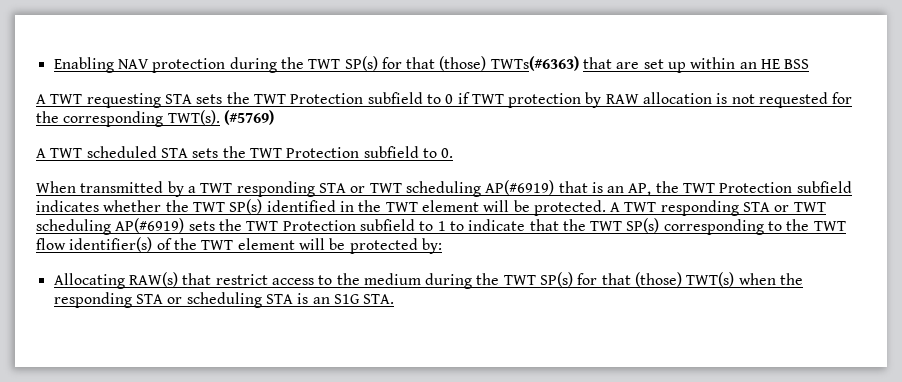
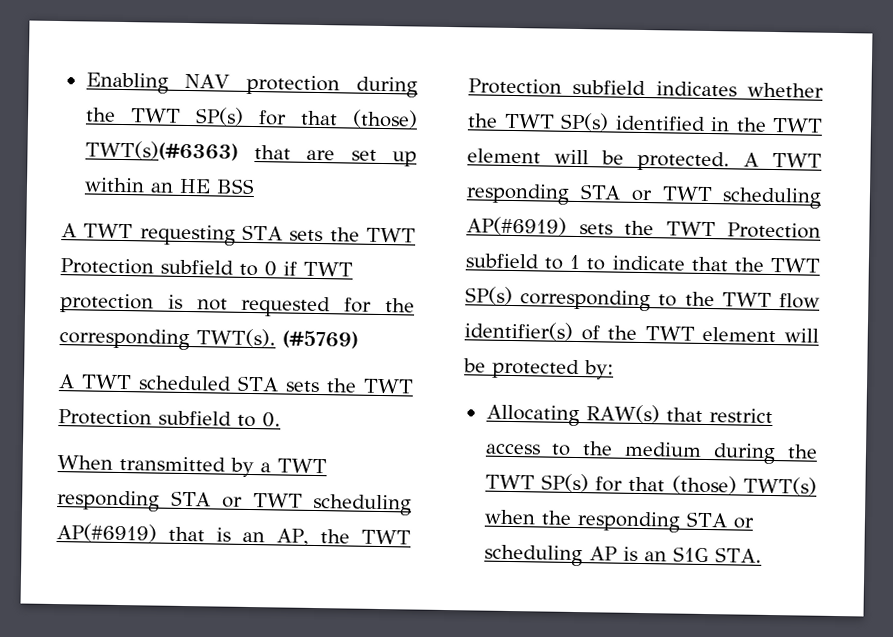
- Enabling NAV protection during the TWT SP(s) for that (those) TWTs(#6363) that are set up within an HE BSS
+ Enabling NAV protection during the TWT SP(s) for that (those) TWT(s)(#6363) that are set up within an HE BSS
- A TWT requesting STA sets the TWT Protection subfield to 0 if TWT protection by RAW allocation is not requested for the corresponding TWT(s).
+ A TWT requesting STA sets the TWT Protection subfield to 0 if TWT protection is not requested for the corresponding TWT(s).
- Allocating RAW(s) that restrict access to the medium during the TWT SP(s) for that (those) TWT(s) when the responding STA or scheduling STA is an S1G STA.
+ Allocating RAW(s) that restrict access to the medium during the TWT SP(s) for that (those) TWT(s) when the responding STA or scheduling AP is an S1G STA.

